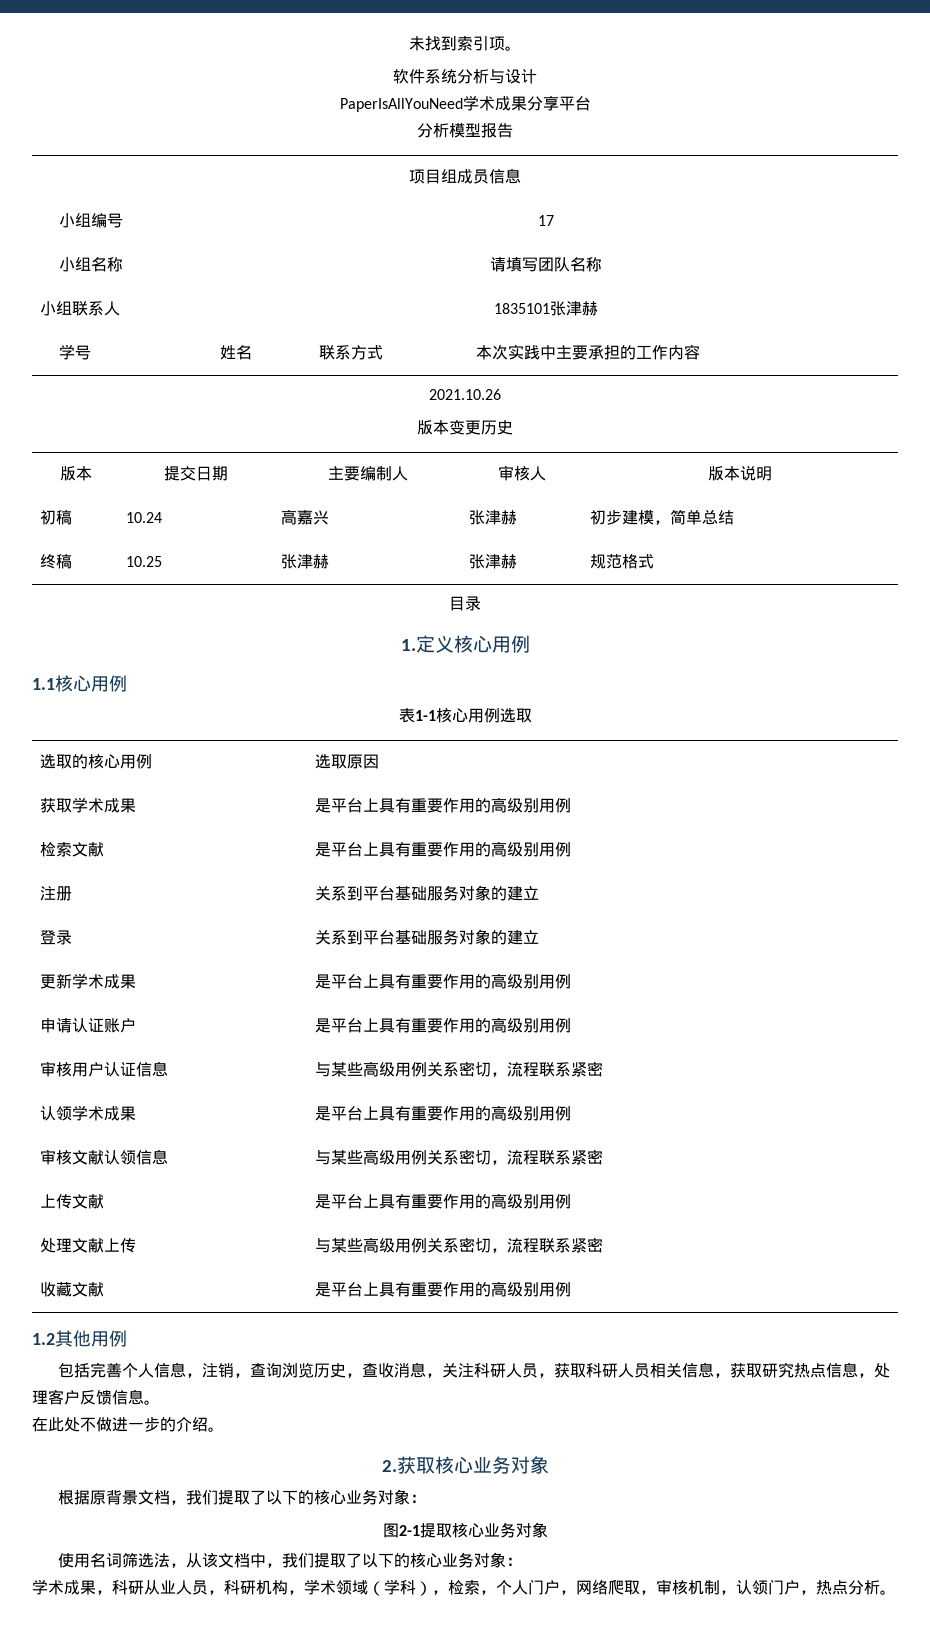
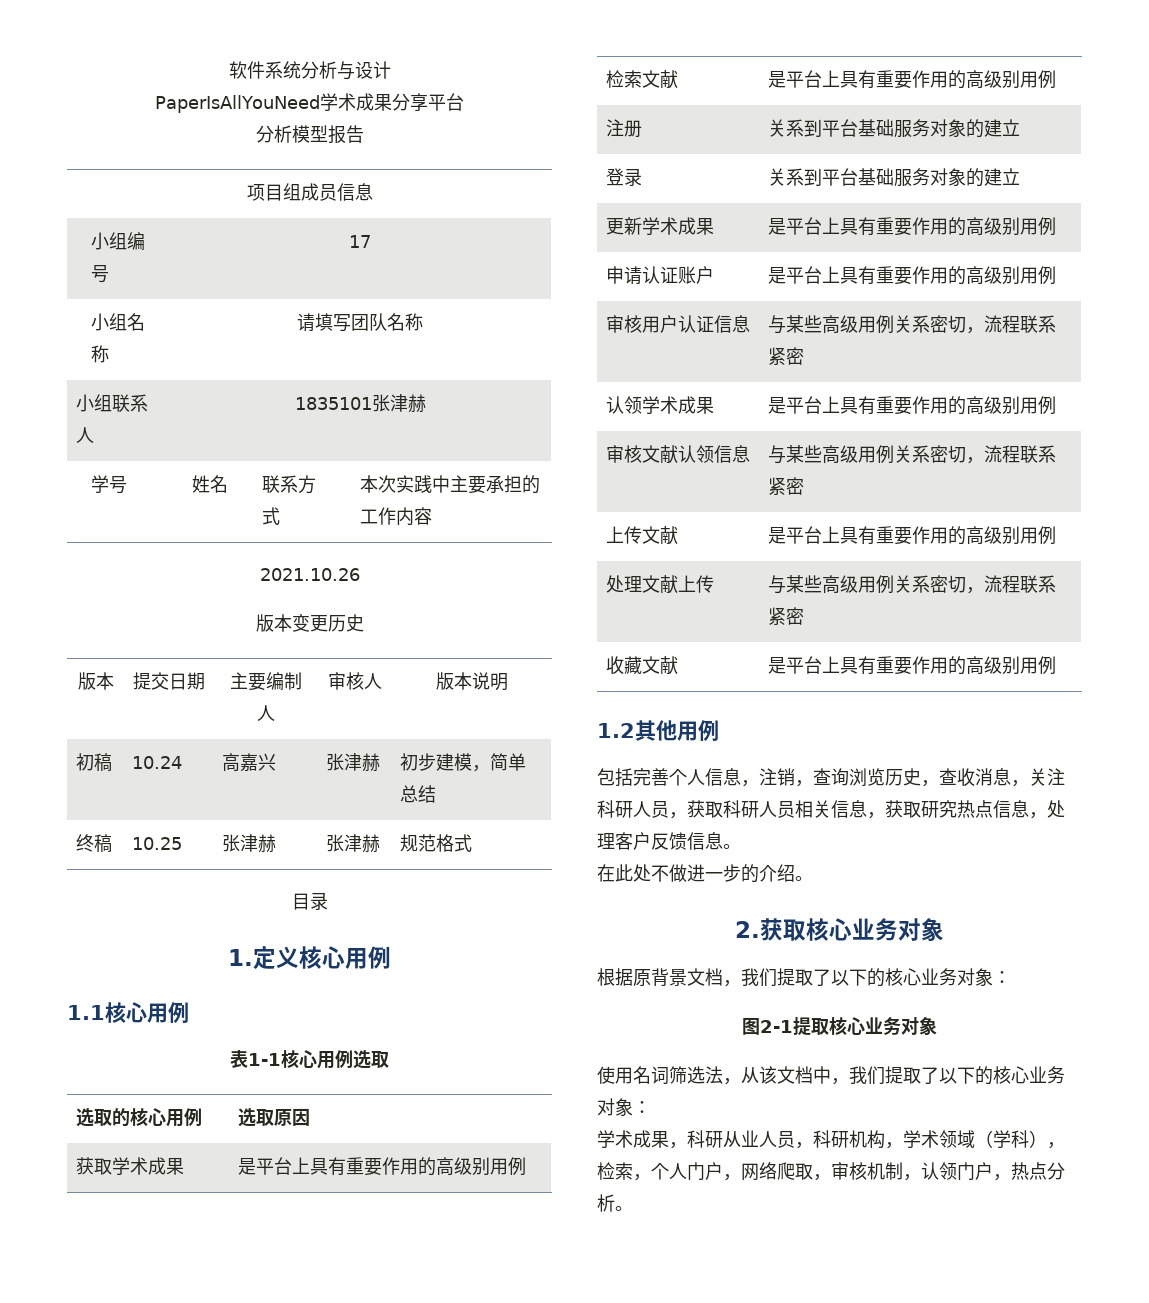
- 未找到索引项。

